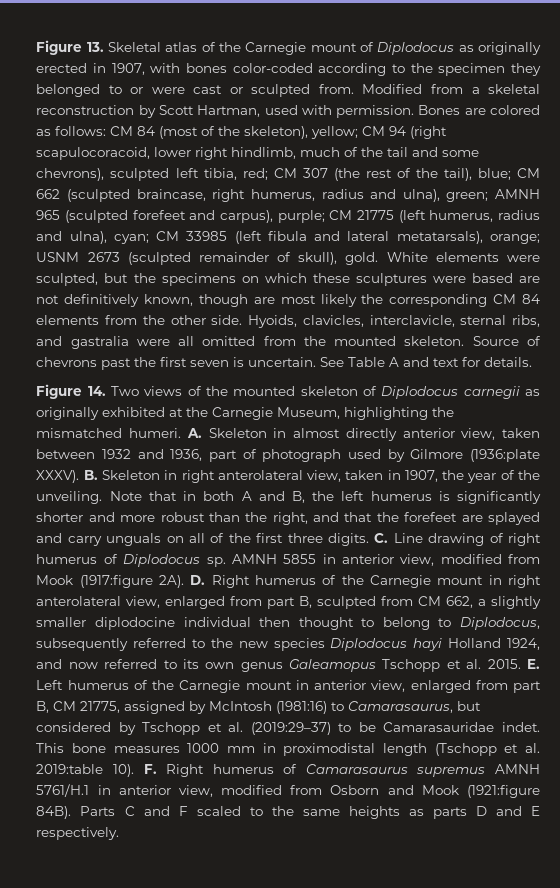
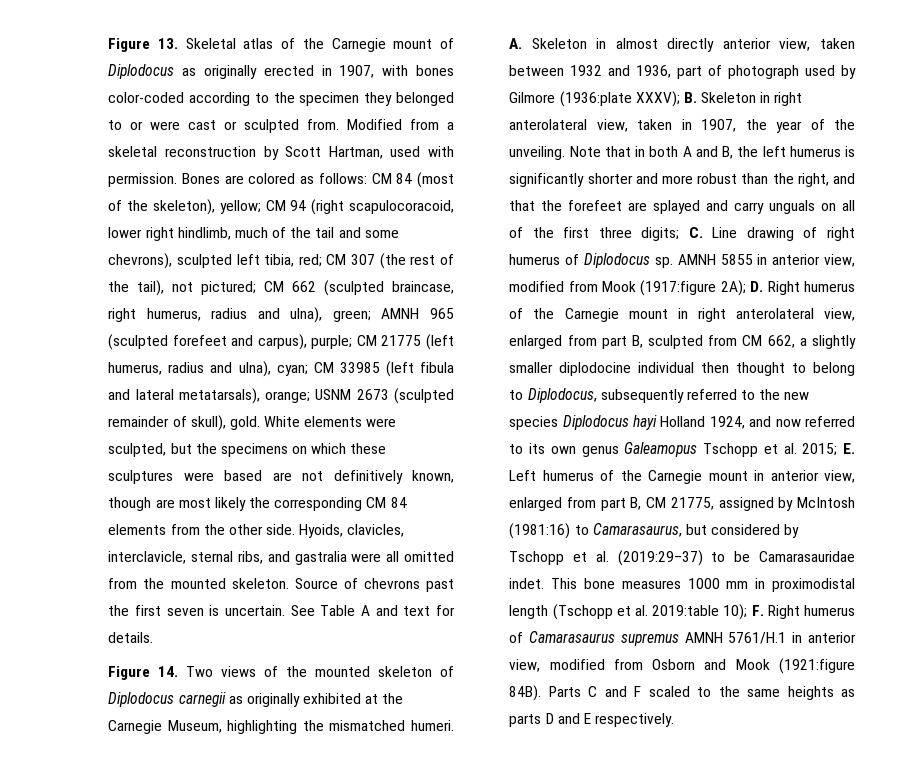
- CM 307 (the rest of the tail), blue;
+ CM 307 (the rest of the tail), not pictured;
- A. Skeleton in almost directly anterior view, taken between 1932 and 1936, part of photograph used by Gilmore (1936:plate XXXV). B. Skeleton in right anterolateral view, taken in 1907, the year of the unveiling.
+ A. Skeleton in almost directly anterior view, taken between 1932 and 1936, part of photograph used by Gilmore (1936:plate XXXV); B. Skeleton in right anterolateral view, taken in 1907, the year of the unveiling.
- Note that in both A and B, the left humerus is significantly shorter and more robust than the right, and that the forefeet are splayed and carry unguals on all of the first three digits. C. Line drawing of right humerus of Diplodocus sp.
+ Note that in both A and B, the left humerus is significantly shorter and more robust than the right, and that the forefeet are splayed and carry unguals on all of the first three digits; C. Line drawing of right humerus of Diplodocus sp.
- AMNH 5855 in anterior view, modified from Mook (1917:figure 2A).
+ AMNH 5855 in anterior view, modified from Mook (1917:figure 2A);
- D. Right humerus of the Carnegie mount in right anterolateral view, enlarged from part B, sculpted from CM 662, a slightly smaller diplodocine individual then thought to belong to Diplodocus, subsequently referred to the new species Diplodocus hayi Holland 1924, and now referred to its own genus Galeamopus Tschopp et al. 2015.
+ D. Right humerus of the Carnegie mount in right anterolateral view, enlarged from part B, sculpted from CM 662, a slightly smaller diplodocine individual then thought to belong to Diplodocus, subsequently referred to the new species Diplodocus hayi Holland 1924, and now referred to its own genus Galeamopus Tschopp et al. 2015;
- This bone measures 1000 mm in proximodistal length (Tschopp et al. 2019:table 10). F. Right humerus of Camarasaurus supremus AMNH 5761/H.1 in anterior view, modified from Osborn and Mook (1921:figure 84B).
+ This bone measures 1000 mm in proximodistal length (Tschopp et al. 2019:table 10); F. Right humerus of Camarasaurus supremus AMNH 5761/H.1 in anterior view, modified from Osborn and Mook (1921:figure 84B).

